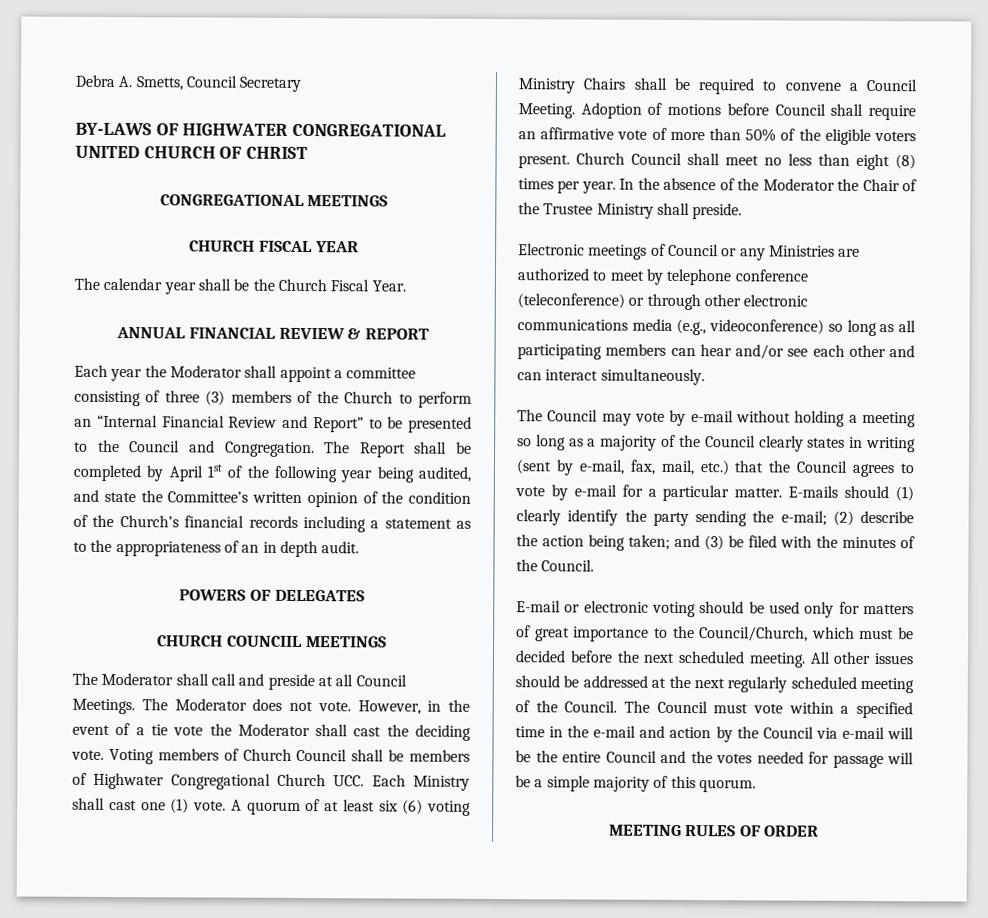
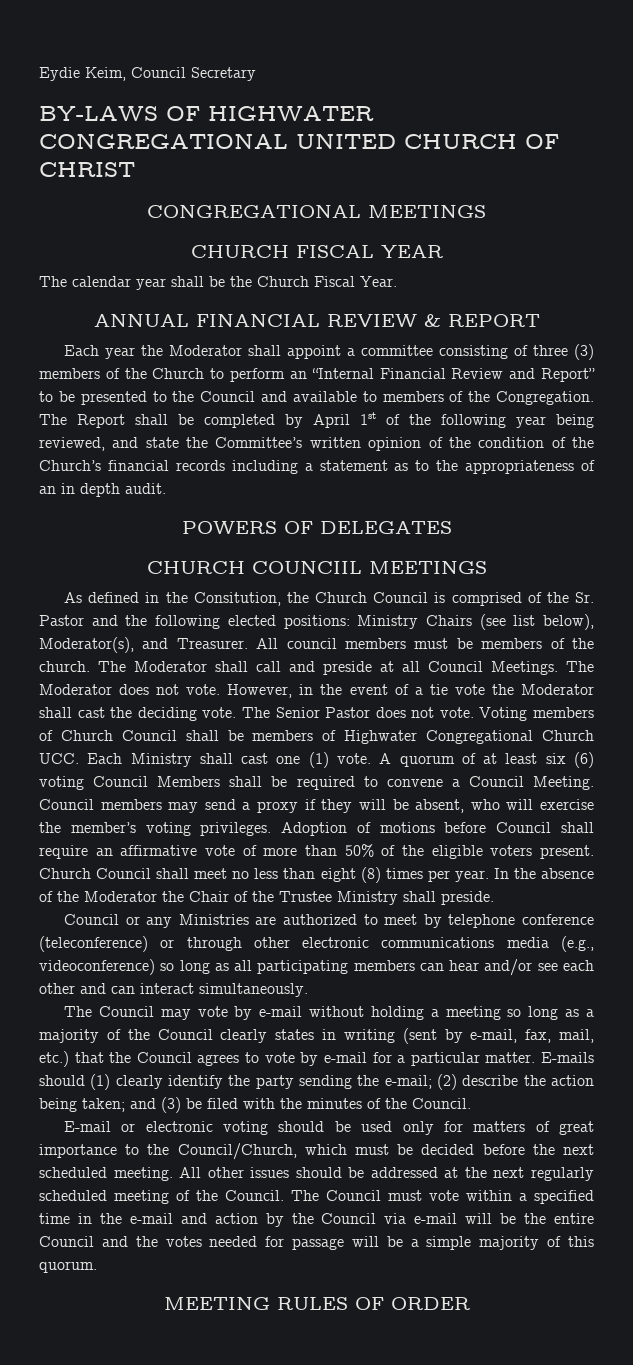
- Debra A. Smetts, Council Secretary
+ Eydie Keim, Council Secretary
- Each year the Moderator shall appoint a committee consisting of three (3) members of the Church to perform an “Internal Financial Review and Report” to be presented to the Council and Congregation.
+ Each year the Moderator shall appoint a committee consisting of three (3) members of the Church to perform an “Internal Financial Review and Report” to be presented to the Council and available to members of the Congregation.
- The Report shall be completed by April 1st of the following year being audited, and state the Committee’s written opinion of the condition of the Church’s financial records including a statement as to the appropriateness of an in depth audit.
+ The Report shall be completed by April 1st of the following year being reviewed, and state the Committee’s written opinion of the condition of the Church’s financial records including a statement as to the appropriateness of an in depth audit.
+ As defined in the Consitution, the Church Council is comprised of the Sr. Pastor and the following elected positions: Ministry Chairs (see list below), Moderator(s), and Treasurer. All council members must be members of the church.
+ The Senior Pastor does not vote.
- A quorum of at least six (6) voting Ministry Chairs shall be required to convene a Council Meeting.
+ A quorum of at least six (6) voting Council Members shall be required to convene a Council Meeting.
+ Council members may send a proxy if they will be absent, who will exercise the member’s voting privileges.
- Electronic meetings of Council or any Ministries are authorized to meet by telephone conference (teleconference) or through other electronic communications media (e.g., videoconference) so long as all participating members can hear and/or see each other and can interact simultaneously.
+ Council or any Ministries are authorized to meet by telephone conference (teleconference) or through other electronic communications media (e.g., videoconference) so long as all participating members can hear and/or see each other and can interact simultaneously.

